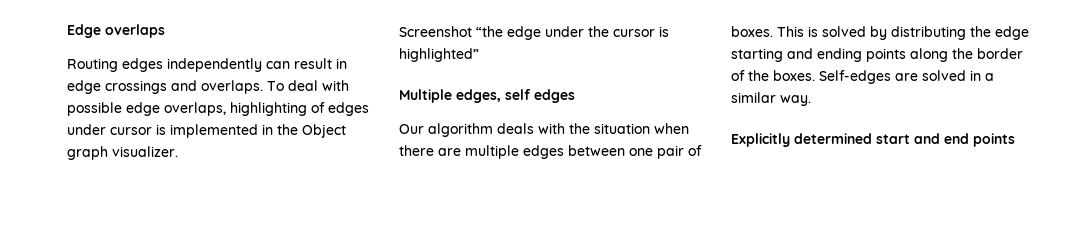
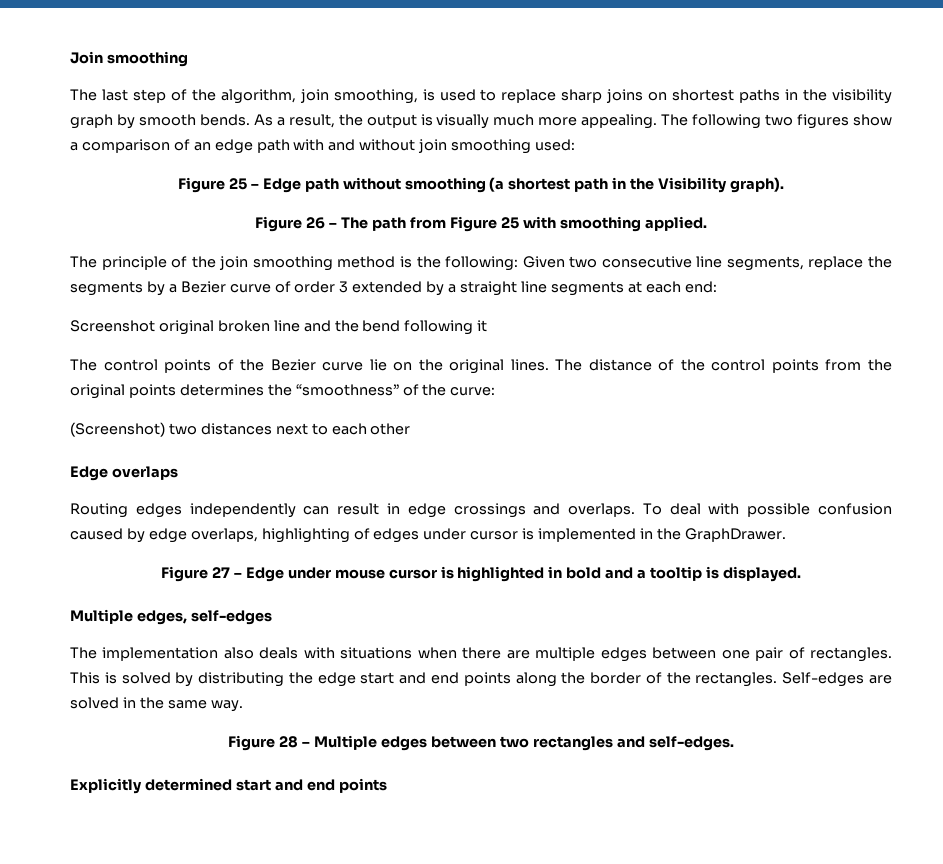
+ Join smoothing
+ The last step of the algorithm, join smoothing, is used to replace sharp joins on shortest paths in the visibility graph by smooth bends. As a result, the output is visually much more appealing. The following two figures show a comparison of an edge path with and without join smoothing used:
+ Figure 25 – Edge path without smoothing (a shortest path in the Visibility graph).
+ Figure 26 – The path from Figure 25 with smoothing applied.
+ The principle of the join smoothing method is the following: Given two consecutive line segments, replace the segments by a Bezier curve of order 3 extended by a straight line segments at each end:
+ Screenshot original broken line and the bend following it
+ The control points of the Bezier curve lie on the original lines. The distance of the control points from the original points determines the “smoothness” of the curve:
+ (Screenshot) two distances next to each other
- To deal with possible edge overlaps, highlighting of edges under cursor is implemented in the Object graph visualizer.
- Screenshot “the edge under the cursor is highlighted”
- Multiple edges, self edges
- Our algorithm deals with the situation when there are multiple edges between one pair of boxes.
+ To deal with possible confusion caused by edge overlaps, highlighting of edges under cursor is implemented in the GraphDrawer.
+ Figure 27 – Edge under mouse cursor is highlighted in bold and a tooltip is displayed.
+ Multiple edges, self-edges
+ The implementation also deals with situations when there are multiple edges between one pair of rectangles.
- This is solved by distributing the edge starting and ending points along the border of the boxes.
+ This is solved by distributing the edge start and end points along the border of the rectangles.
- Self-edges are solved in a similar way.
+ Self-edges are solved in the same way.
+ Figure 28 – Multiple edges between two rectangles and self-edges.

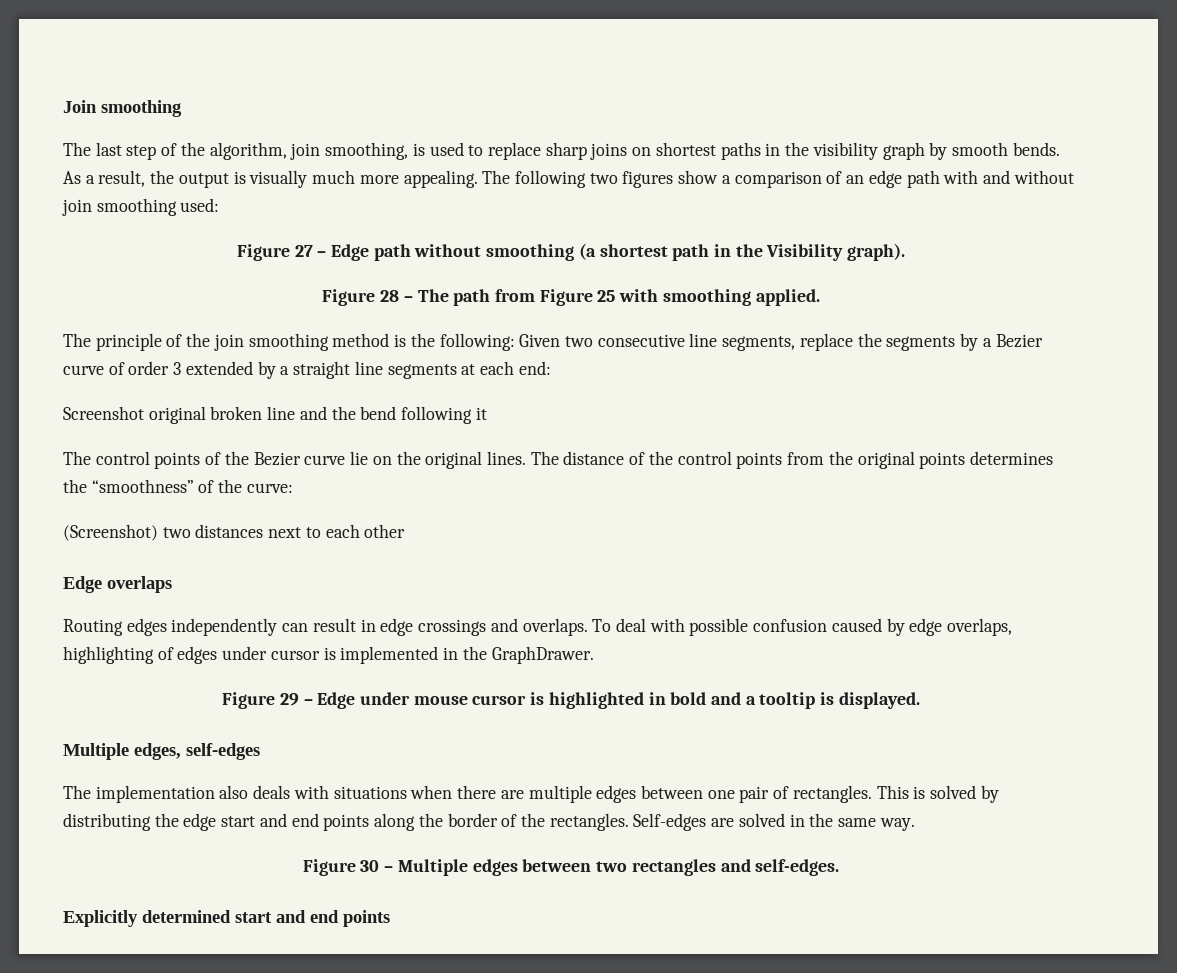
- Figure 25 – Edge path without smoothing (a shortest path in the Visibility graph).
+ Figure 27 – Edge path without smoothing (a shortest path in the Visibility graph).
- Figure 26 – The path from Figure 25 with smoothing applied.
+ Figure 28 – The path from Figure 25 with smoothing applied.
- Figure 27 – Edge under mouse cursor is highlighted in bold and a tooltip is displayed.
+ Figure 29 – Edge under mouse cursor is highlighted in bold and a tooltip is displayed.
- Figure 28 – Multiple edges between two rectangles and self-edges.
+ Figure 30 – Multiple edges between two rectangles and self-edges.

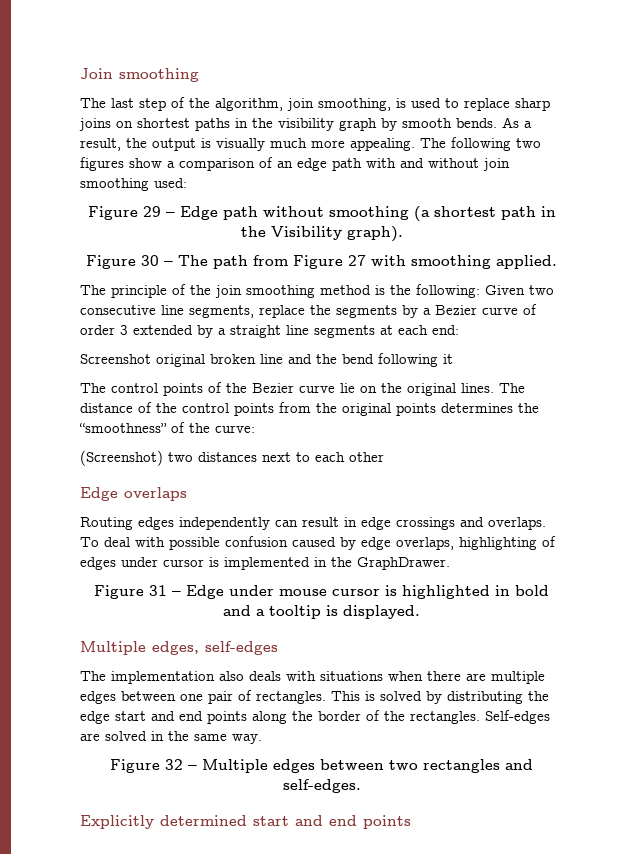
- Figure 27 – Edge path without smoothing (a shortest path in the Visibility graph).
+ Figure 29 – Edge path without smoothing (a shortest path in the Visibility graph).
- Figure 28 – The path from Figure 25 with smoothing applied.
+ Figure 30 – The path from Figure 27 with smoothing applied.
- Figure 29 – Edge under mouse cursor is highlighted in bold and a tooltip is displayed.
+ Figure 31 – Edge under mouse cursor is highlighted in bold and a tooltip is displayed.
- Figure 30 – Multiple edges between two rectangles and self-edges.
+ Figure 32 – Multiple edges between two rectangles and self-edges.

